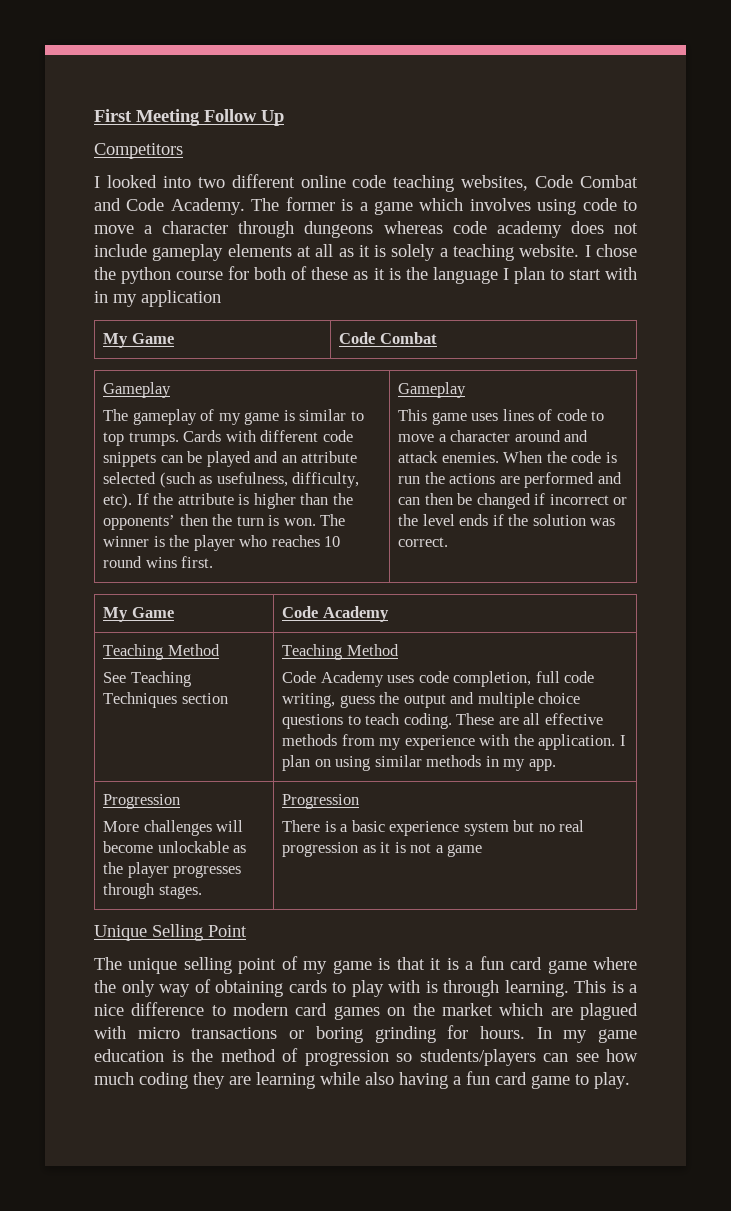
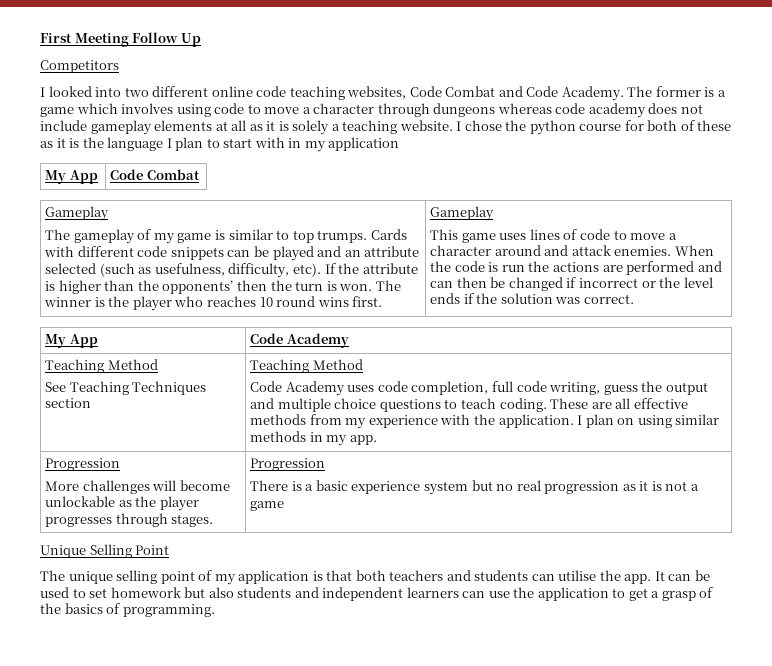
- My Game | Code Combat
+ My App | Code Combat
- My Game | Code Academy
+ My App | Code Academy
- The unique selling point of my game is that it is a fun card game where the only way of obtaining cards to play with is through learning. This is a nice difference to modern card games on the market which are plagued with micro transactions or boring grinding for hours. In my game education is the method of progression so students/players can see how much coding they are learning while also having a fun card game to play.
+ The unique selling point of my application is that both teachers and students can utilise the app. It can be used to set homework but also students and independent learners can use the application to get a grasp of the basics of programming.

